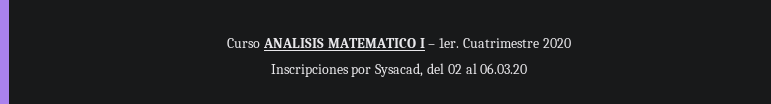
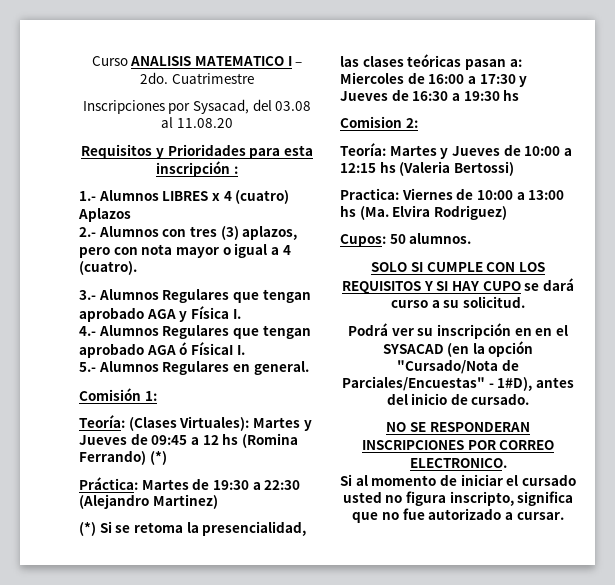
- Curso ANALISIS MATEMATICO I – 1er.
+ Curso ANALISIS MATEMATICO I – 2do.
- Cuatrimestre 2020
+ Cuatrimestre
- Inscripciones por Sysacad, del 02 al 06.03.20
+ Inscripciones por Sysacad, del 03.08 al 11.08.20
+ Requisitos y Prioridades para esta inscripción :
+ 1.- Alumnos LIBRES x 4 (cuatro) Aplazos
+ 2.- Alumnos con tres (3) aplazos, pero con nota mayor o igual a 4 (cuatro).
+ 3.- Alumnos Regulares que tengan aprobado AGA y Física I.
+ 4.- Alumnos Regulares que tengan aprobado AGA ó FísicaI I.
+ 5.- Alumnos Regulares en general.
+ Comisión 1:
+ Teoría: (Clases Virtuales): Martes y Jueves de 09:45 a 12 hs (Romina Ferrando) (*)
+ Práctica: Martes de 19:30 a 22:30 (Alejandro Martinez)
+ (*) Si se retoma la presencialidad, las clases teóricas pasan a: Miercoles de 16:00 a 17:30 y Jueves de 16:30 a 19:30 hs
+ Comision 2:
+ Teoría: Martes y Jueves de 10:00 a 12:15 hs (Valeria Bertossi)
+ Practica: Viernes de 10:00 a 13:00 hs (Ma. Elvira Rodriguez)
+ Cupos: 50 alumnos.
+ SOLO SI CUMPLE CON LOS REQUISITOS Y SI HAY CUPO se dará curso a su solicitud.
+ Podrá ver su inscripción en en el SYSACAD (en la opción "Cursado/Nota de Parciales/Encuestas" - 1#D), antes del inicio de cursado.
+ NO SE RESPONDERAN INSCRIPCIONES POR CORREO ELECTRONICO.
+ Si al momento de iniciar el cursado usted no figura inscripto, significa que no fue autorizado a cursar.

